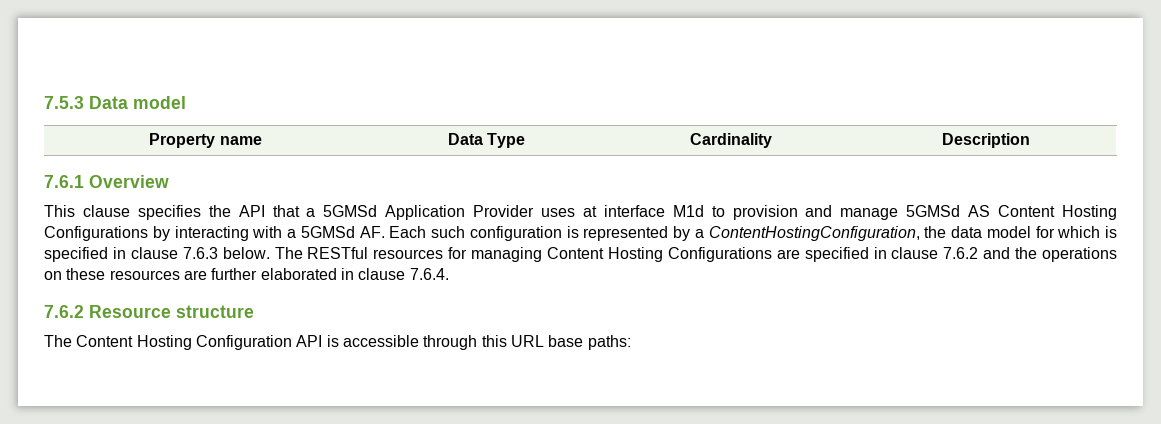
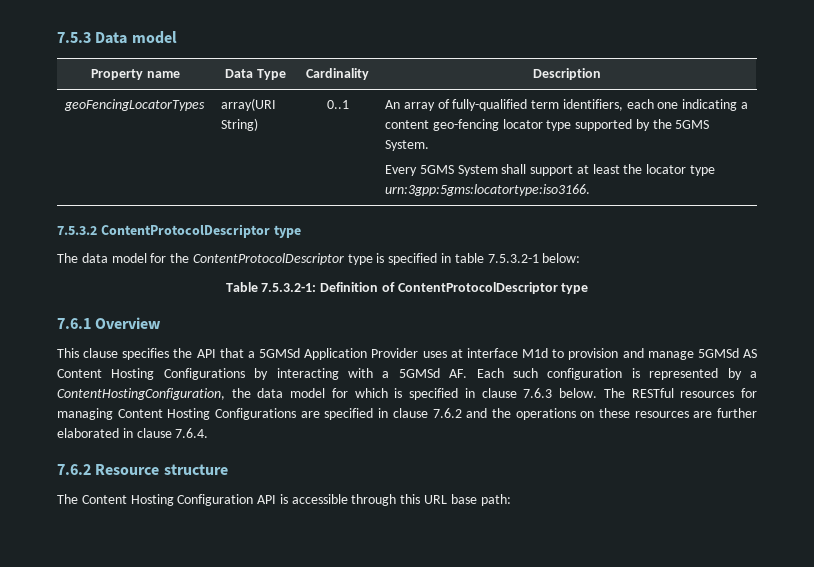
+ geoFencingLocatorTypes | array(URI String) | 0..1 | An array of fully-qualified term identifiers, each one indicating a content geo-fencing locator type supported by the 5GMS System.
+ Every 5GMS System shall support at least the locator type urn:3gpp:5gms:locatortype:iso3166.
+ 7.5.3.2 ContentProtocolDescriptor type
+ The data model for the ContentProtocolDescriptor type is specified in table 7.5.3.2-1 below:
+ Table 7.5.3.2-1: Definition of ContentProtocolDescriptor type
- The Content Hosting Configuration API is accessible through this URL base paths:
+ The Content Hosting Configuration API is accessible through this URL base path:

